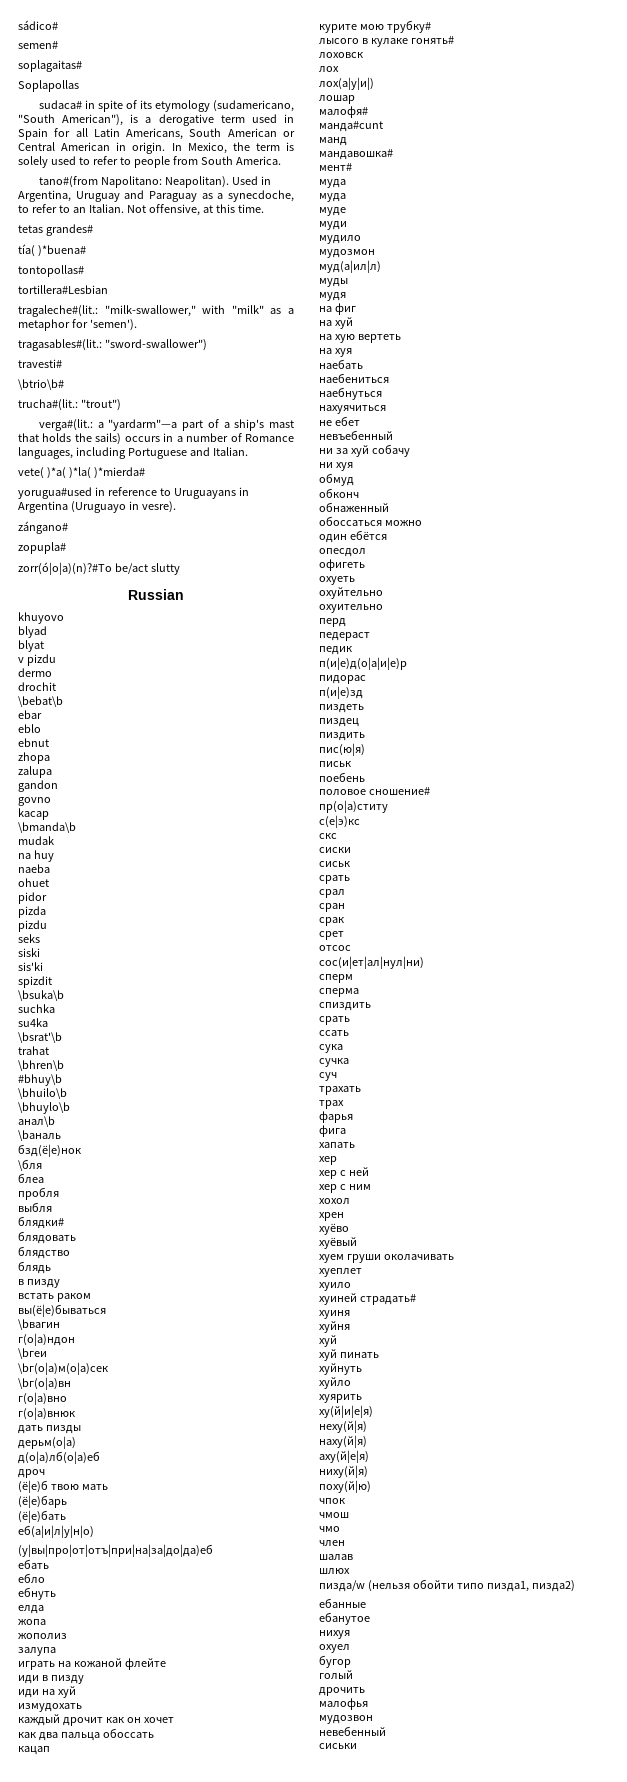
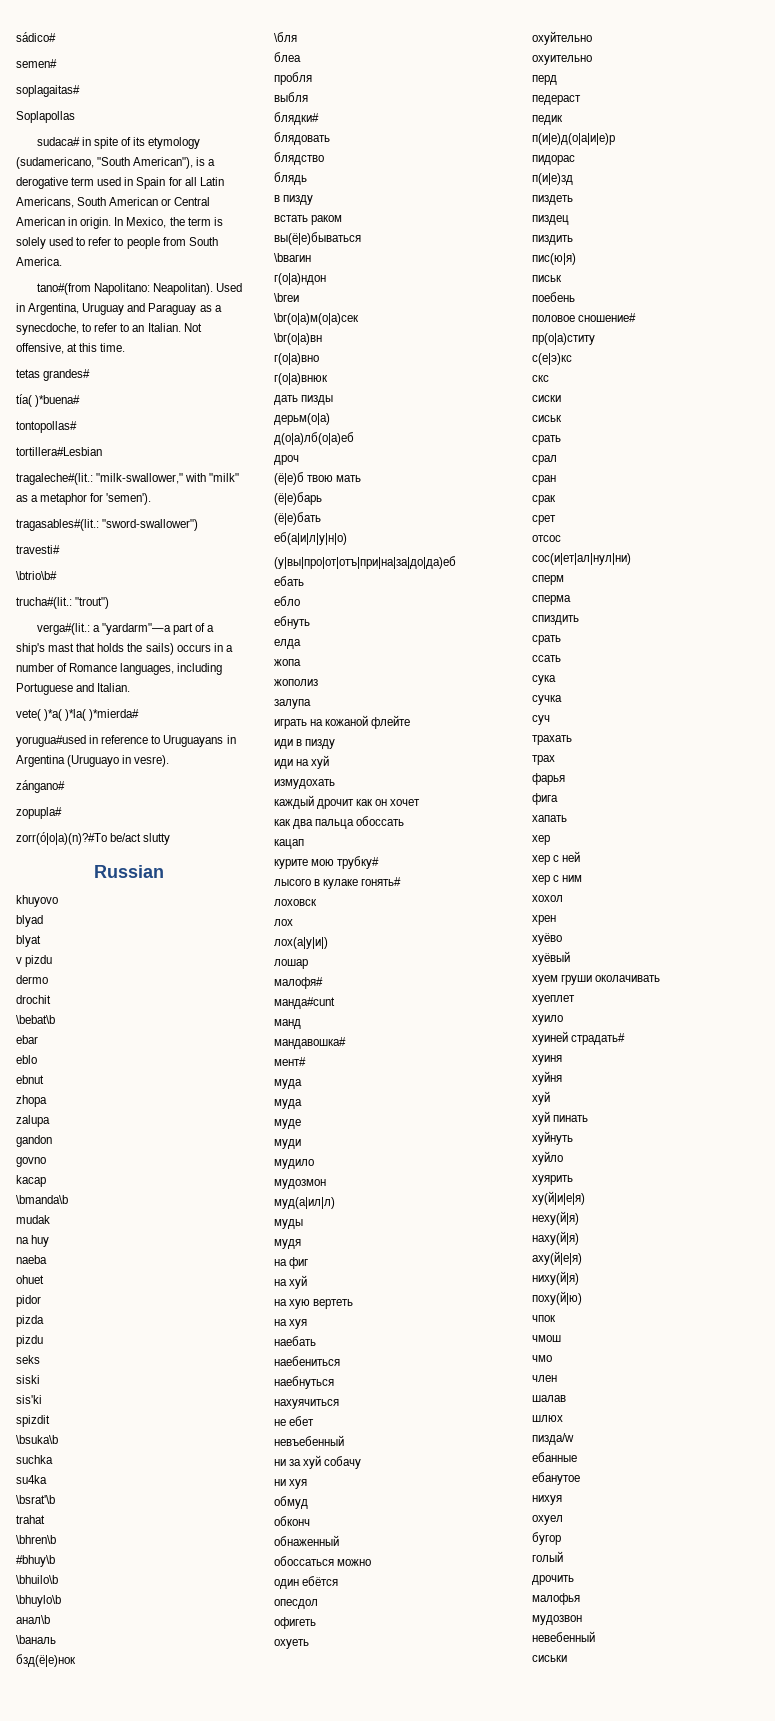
- пизда/w (нельзя обойти типо пизда1, пизда2)
+ пизда/w

